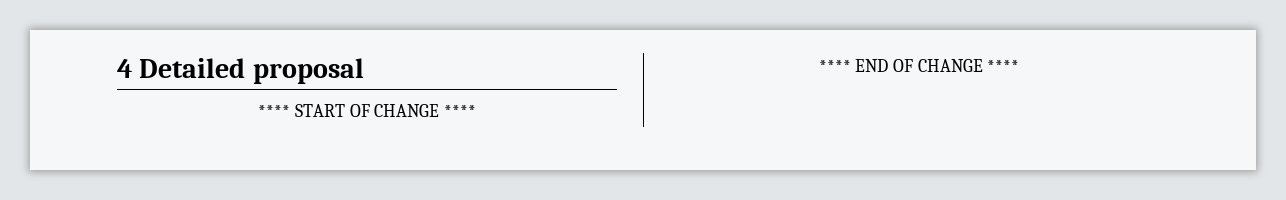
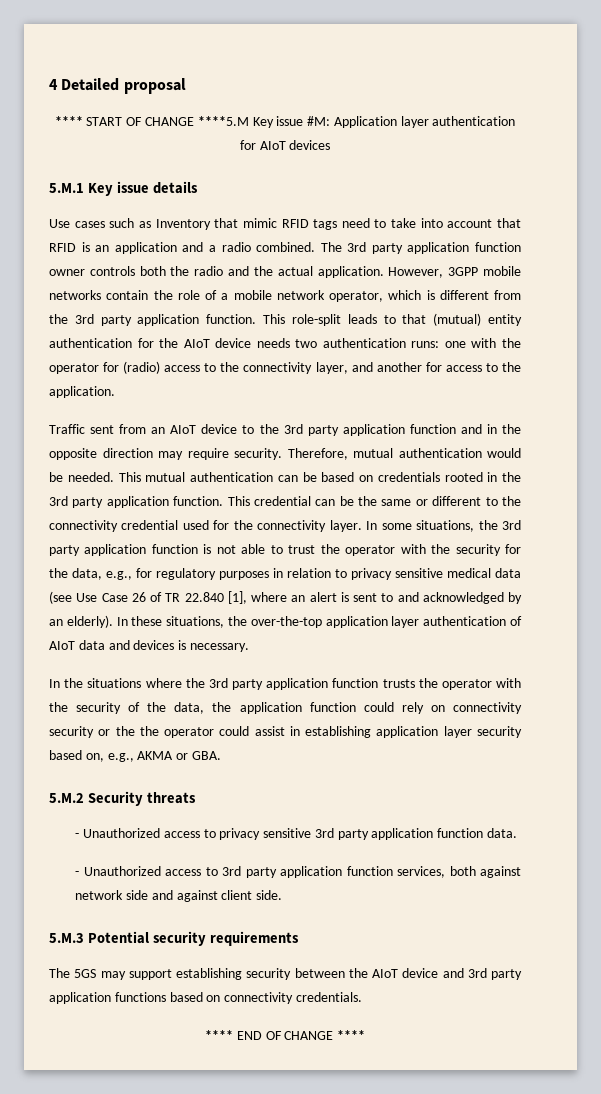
- **** START OF CHANGE ****
+ **** START OF CHANGE ****5.M Key issue #M: Application layer authentication for AIoT devices
+ 5.M.1 Key issue details
+ Use cases such as Inventory that mimic RFID tags need to take into account that RFID is an application and a radio combined. The 3rd party application function owner controls both the radio and the actual application. However, 3GPP mobile networks contain the role of a mobile network operator, which is different from the 3rd party application function. This role-split leads to that (mutual) entity authentication for the AIoT device needs two authentication runs: one with the operator for (radio) access to the connectivity layer, and another for access to the application.
+ Traffic sent from an AIoT device to the 3rd party application function and in the opposite direction may require security. Therefore, mutual authentication would be needed. This mutual authentication can be based on credentials rooted in the 3rd party application function. This credential can be the same or different to the connectivity credential used for the connectivity layer. In some situations, the 3rd party application function is not able to trust the operator with the security for the data, e.g., for regulatory purposes in relation to privacy sensitive medical data (see Use Case 26 of TR 22.840 [1], where an alert is sent to and acknowledged by an elderly). In these situations, the over-the-top application layer authentication of AIoT data and devices is necessary.
+ In the situations where the 3rd party application function trusts the operator with the security of the data, the application function could rely on connectivity security or the the operator could assist in establishing application layer security based on, e.g., AKMA or GBA.
+ 5.M.2 Security threats
+ - Unauthorized access to privacy sensitive 3rd party application function data.
+ - Unauthorized access to 3rd party application function services, both against network side and against client side.
+ 5.M.3 Potential security requirements
+ The 5GS may support establishing security between the AIoT device and 3rd party application functions based on connectivity credentials.

